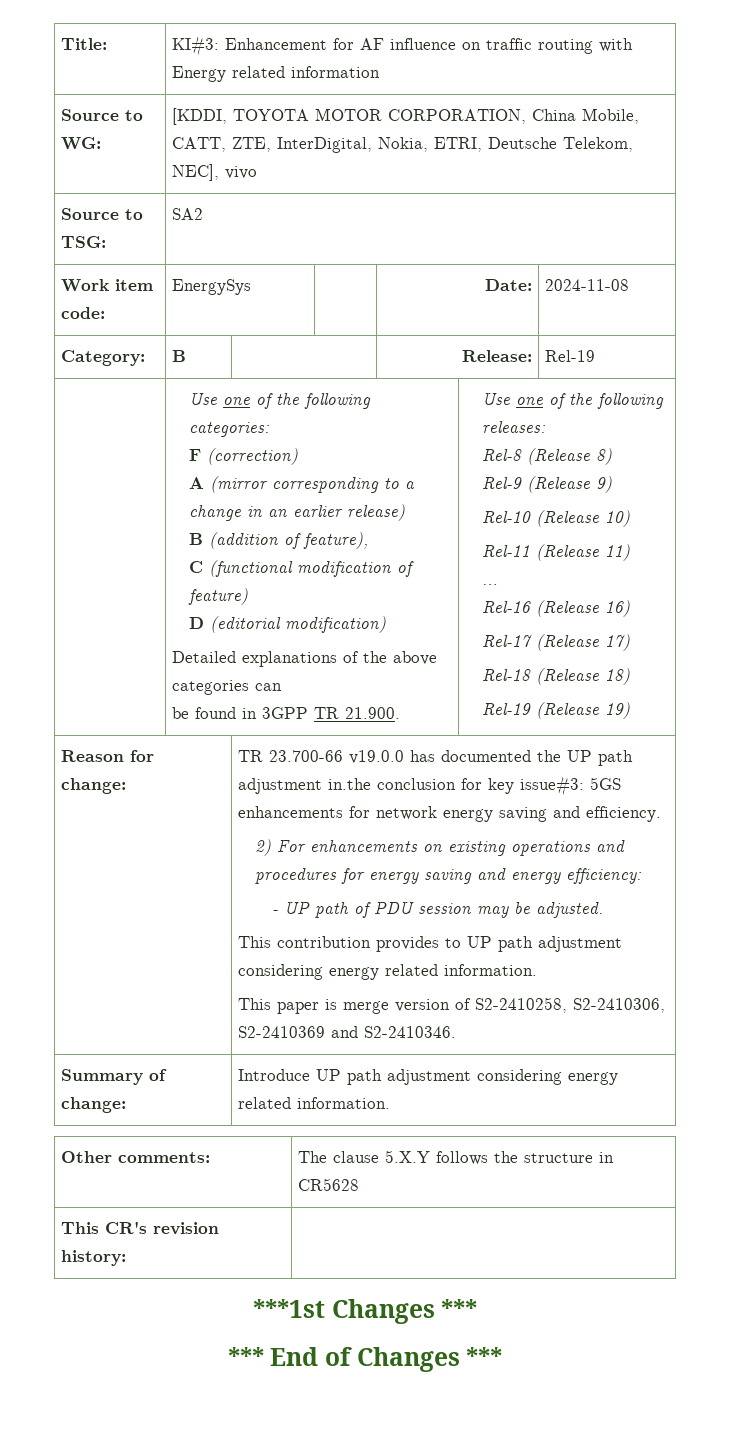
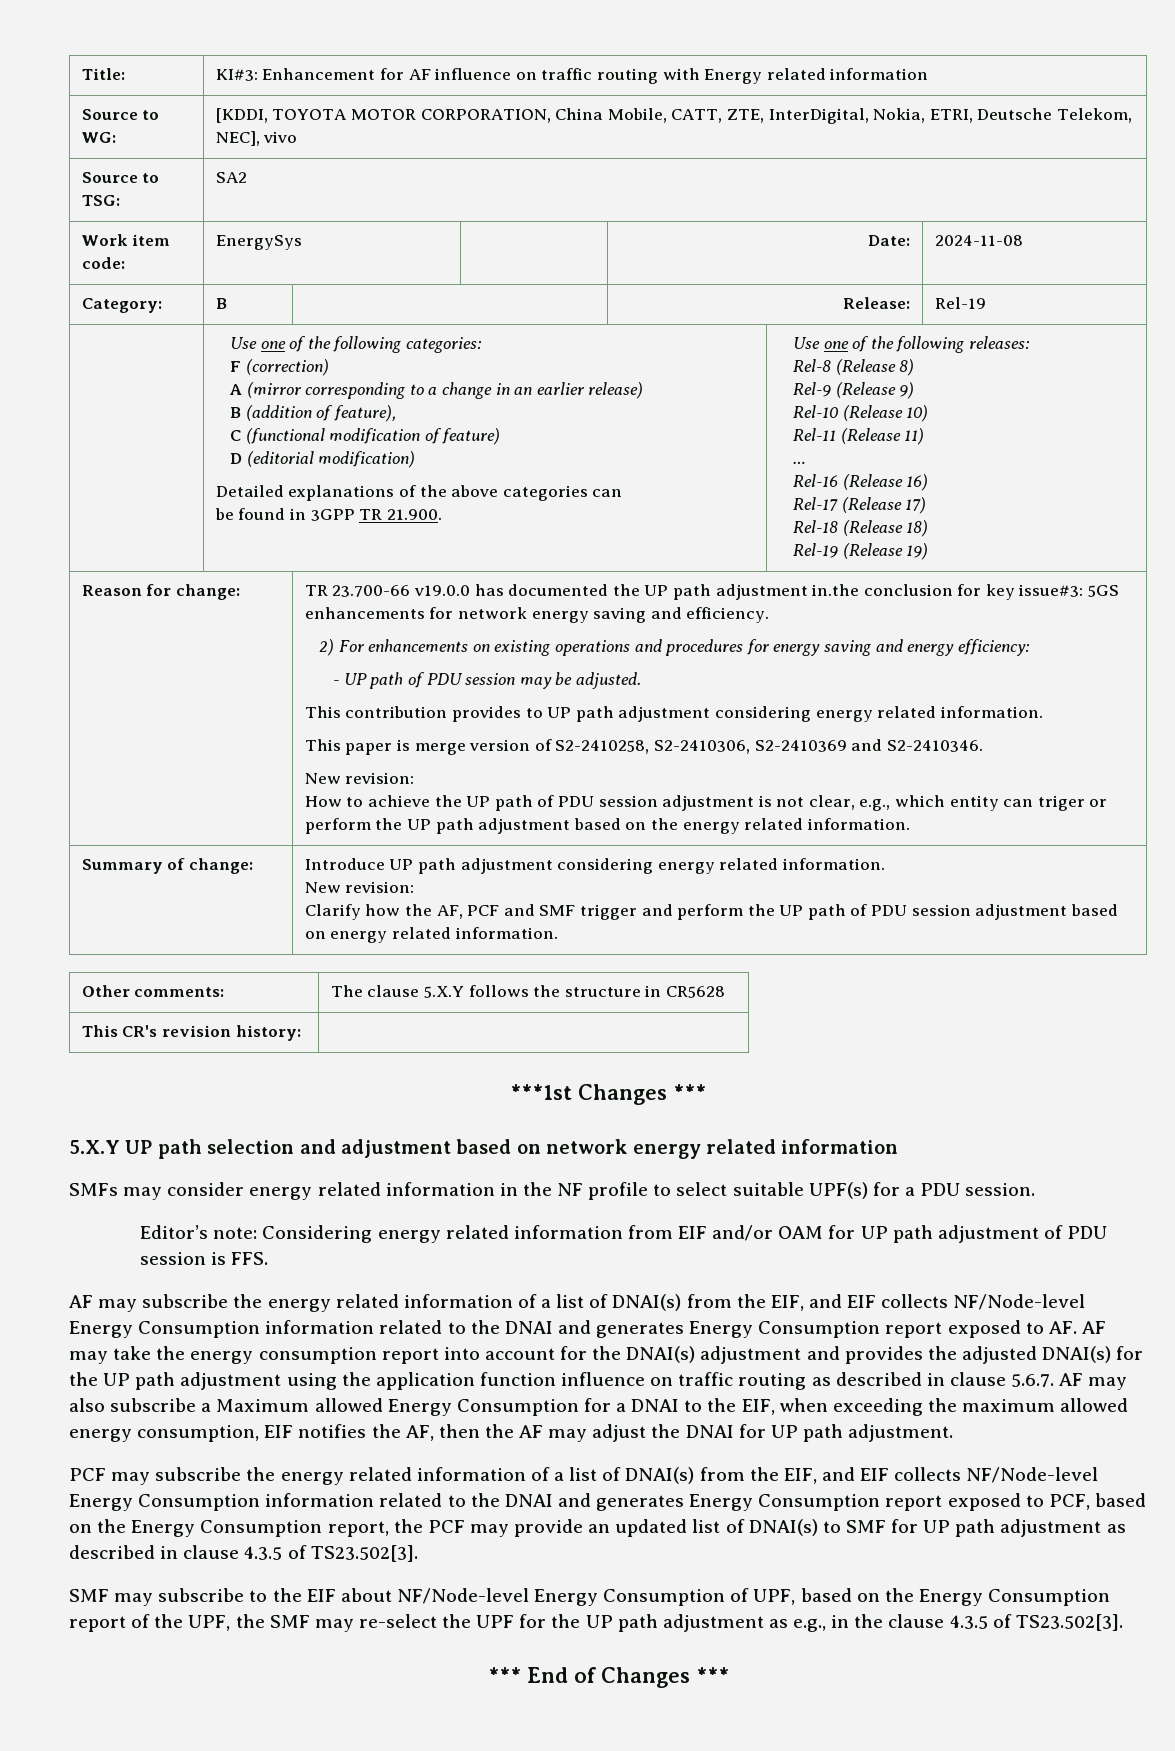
  This paper is merge version of S2-2410258, S2-2410306, S2-2410369 and S2-2410346.
+ New revision:
+ How to achieve the UP path of PDU session adjustment is not clear, e.g., which entity can triger or perform the UP path adjustment based on the energy related information.
  Summary of change: | Introduce UP path adjustment considering energy related information.
+ New revision:
+ Clarify how the AF, PCF and SMF trigger and perform the UP path of PDU session adjustment based on energy related information.
+ 5.X.Y UP path selection and adjustment based on network energy related information
+ SMFs may consider energy related information in the NF profile to select suitable UPF(s) for a PDU session.
+ Editor’s note: Considering energy related information from EIF and/or OAM for UP path adjustment of PDU session is FFS.
+ AF may subscribe the energy related information of a list of DNAI(s) from the EIF, and EIF collects NF/Node-level Energy Consumption information related to the DNAI and generates Energy Consumption report exposed to AF. AF may take the energy consumption report into account for the DNAI(s) adjustment and provides the adjusted DNAI(s) for the UP path adjustment using the application function influence on traffic routing as described in clause 5.6.7. AF may also subscribe a Maximum allowed Energy Consumption for a DNAI to the EIF, when exceeding the maximum allowed energy consumption, EIF notifies the AF, then the AF may adjust the DNAI for UP path adjustment.
+ PCF may subscribe the energy related information of a list of DNAI(s) from the EIF, and EIF collects NF/Node-level Energy Consumption information related to the DNAI and generates Energy Consumption report exposed to PCF, based on the Energy Consumption report, the PCF may provide an updated list of DNAI(s) to SMF for UP path adjustment as described in clause 4.3.5 of TS23.502[3].
+ SMF may subscribe to the EIF about NF/Node-level Energy Consumption of UPF, based on the Energy Consumption report of the UPF, the SMF may re-select the UPF for the UP path adjustment as e.g., in the clause 4.3.5 of TS23.502[3].

